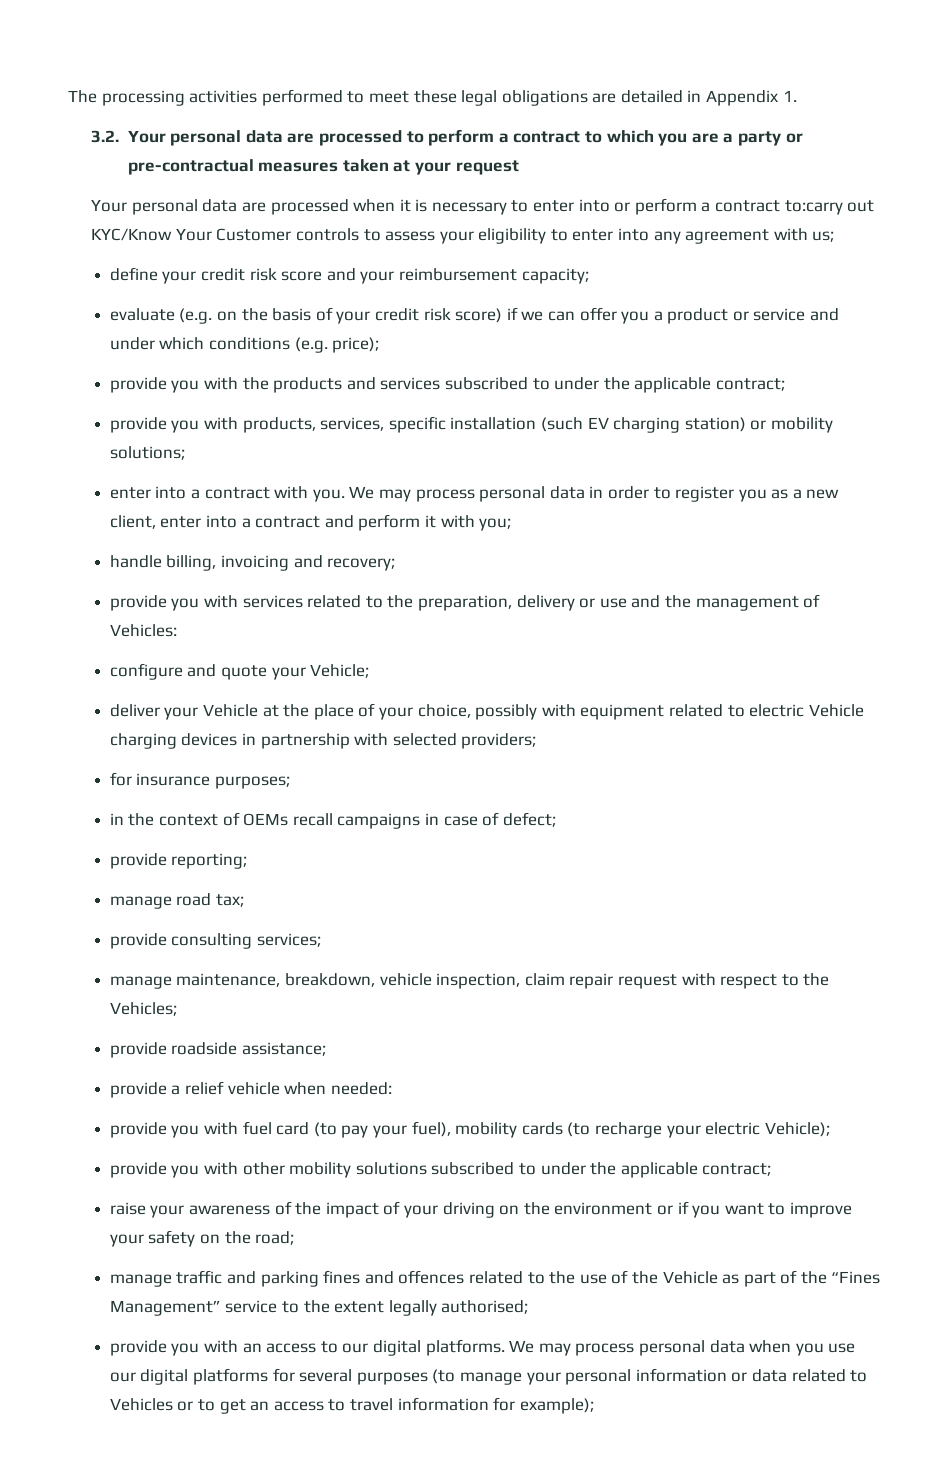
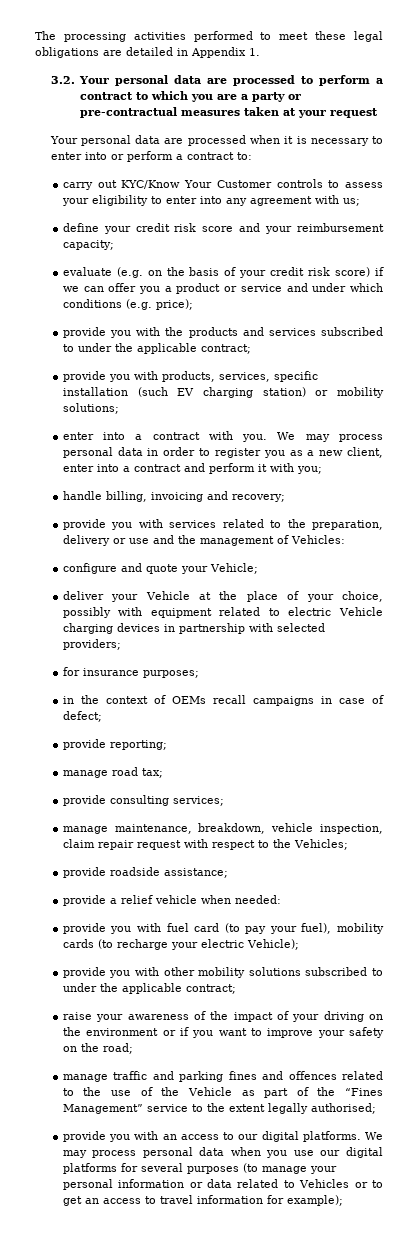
- Your personal data are processed when it is necessary to enter into or perform a contract to:carry out KYC/Know Your Customer controls to assess your eligibility to enter into any agreement with us;
+ Your personal data are processed when it is necessary to enter into or perform a contract to:
+ carry out KYC/Know Your Customer controls to assess your eligibility to enter into any agreement with us;

